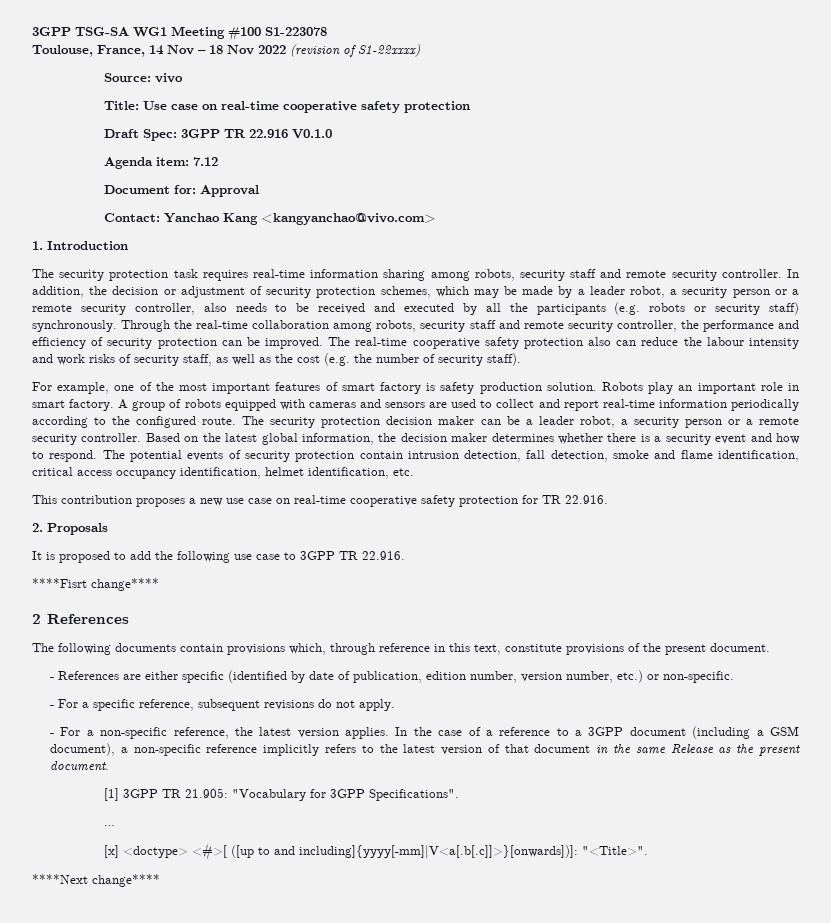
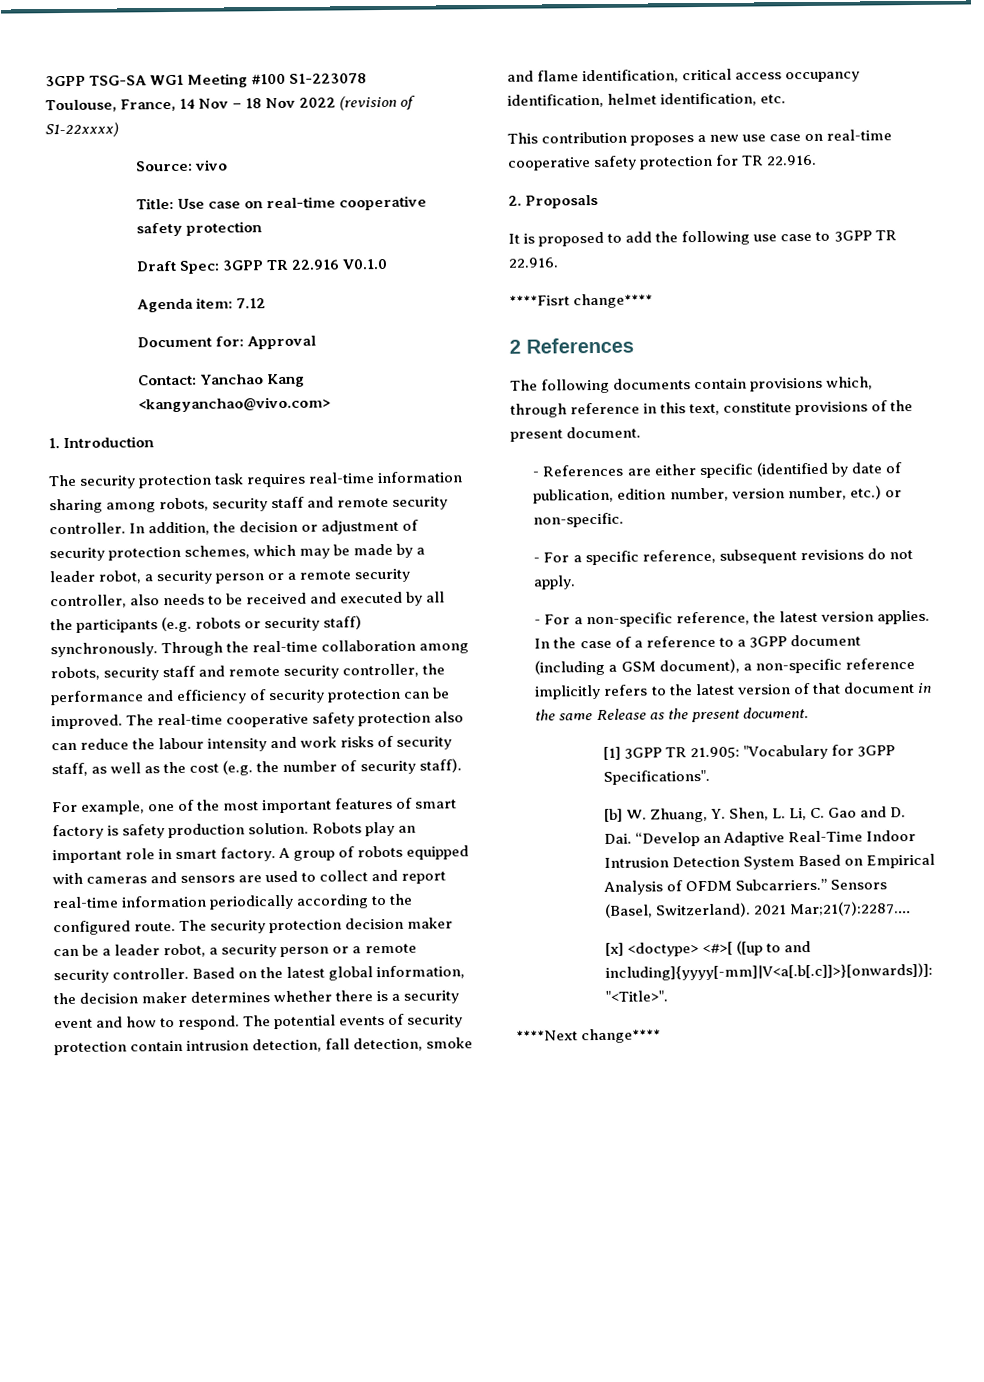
- …
+ [b] W. Zhuang, Y. Shen, L. Li, C. Gao and D. Dai. “Develop an Adaptive Real-Time Indoor Intrusion Detection System Based on Empirical Analysis of OFDM Subcarriers.” Sensors (Basel, Switzerland). 2021 Mar;21(7):2287.…

